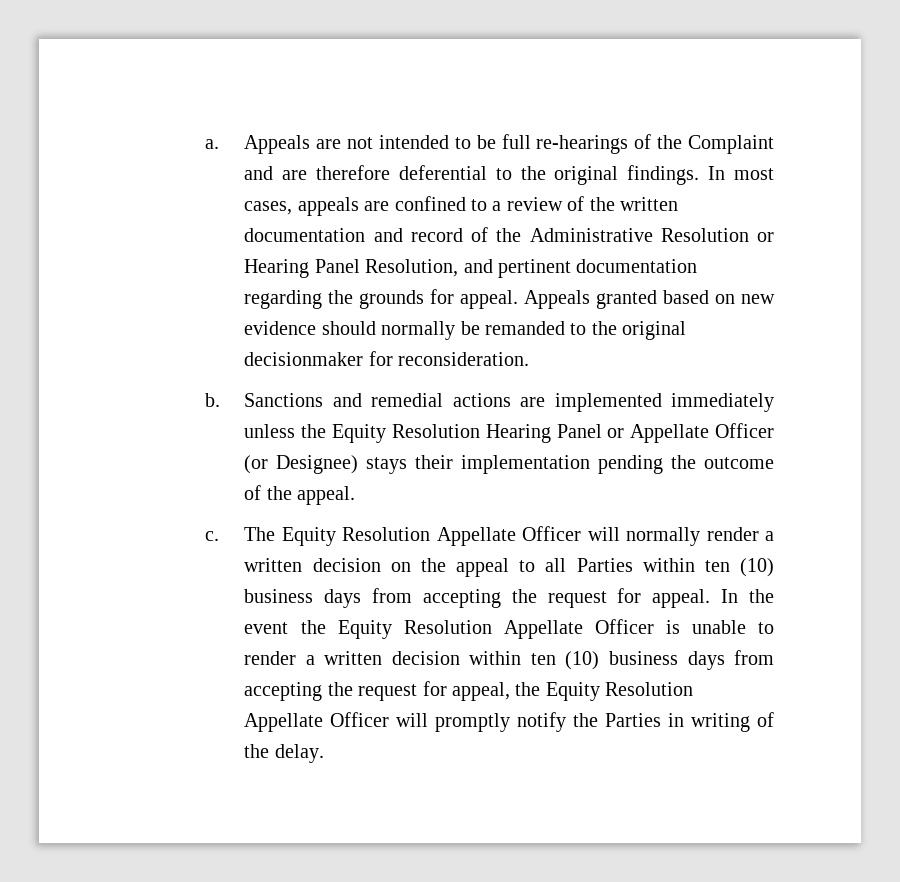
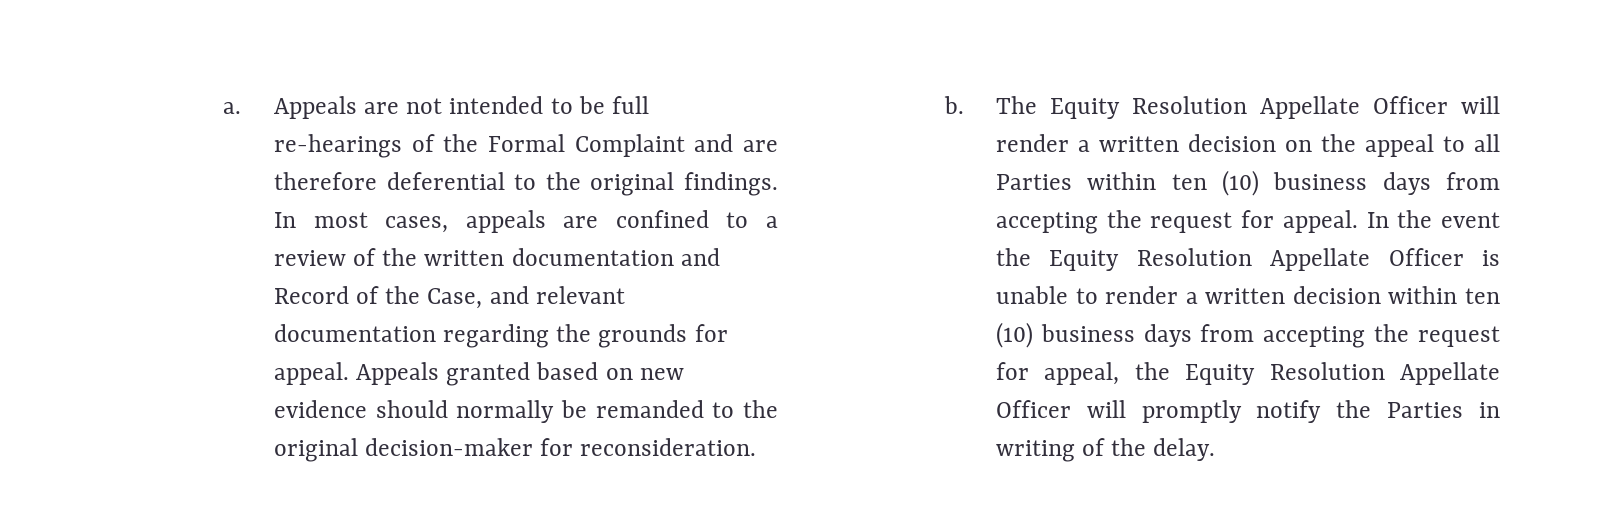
- Appeals are not intended to be full re-hearings of the Complaint and are therefore deferential to the original findings.
+ Appeals are not intended to be full re-hearings of the Formal Complaint and are therefore deferential to the original findings.
- In most cases, appeals are confined to a review of the written documentation and record of the Administrative Resolution or Hearing Panel Resolution, and pertinent documentation regarding the grounds for appeal.
+ In most cases, appeals are confined to a review of the written documentation and Record of the Case, and relevant documentation regarding the grounds for appeal.
- Appeals granted based on new evidence should normally be remanded to the original decisionmaker for reconsideration.
+ Appeals granted based on new evidence should normally be remanded to the original decision-maker for reconsideration.
- Sanctions and remedial actions are implemented immediately unless the Equity Resolution Hearing Panel or Appellate Officer (or Designee) stays their implementation pending the outcome of the appeal.
- c.
- The Equity Resolution Appellate Officer will normally render a written decision on the appeal to all Parties within ten (10) business days from accepting the request for appeal.
+ The Equity Resolution Appellate Officer will render a written decision on the appeal to all Parties within ten (10) business days from accepting the request for appeal.

